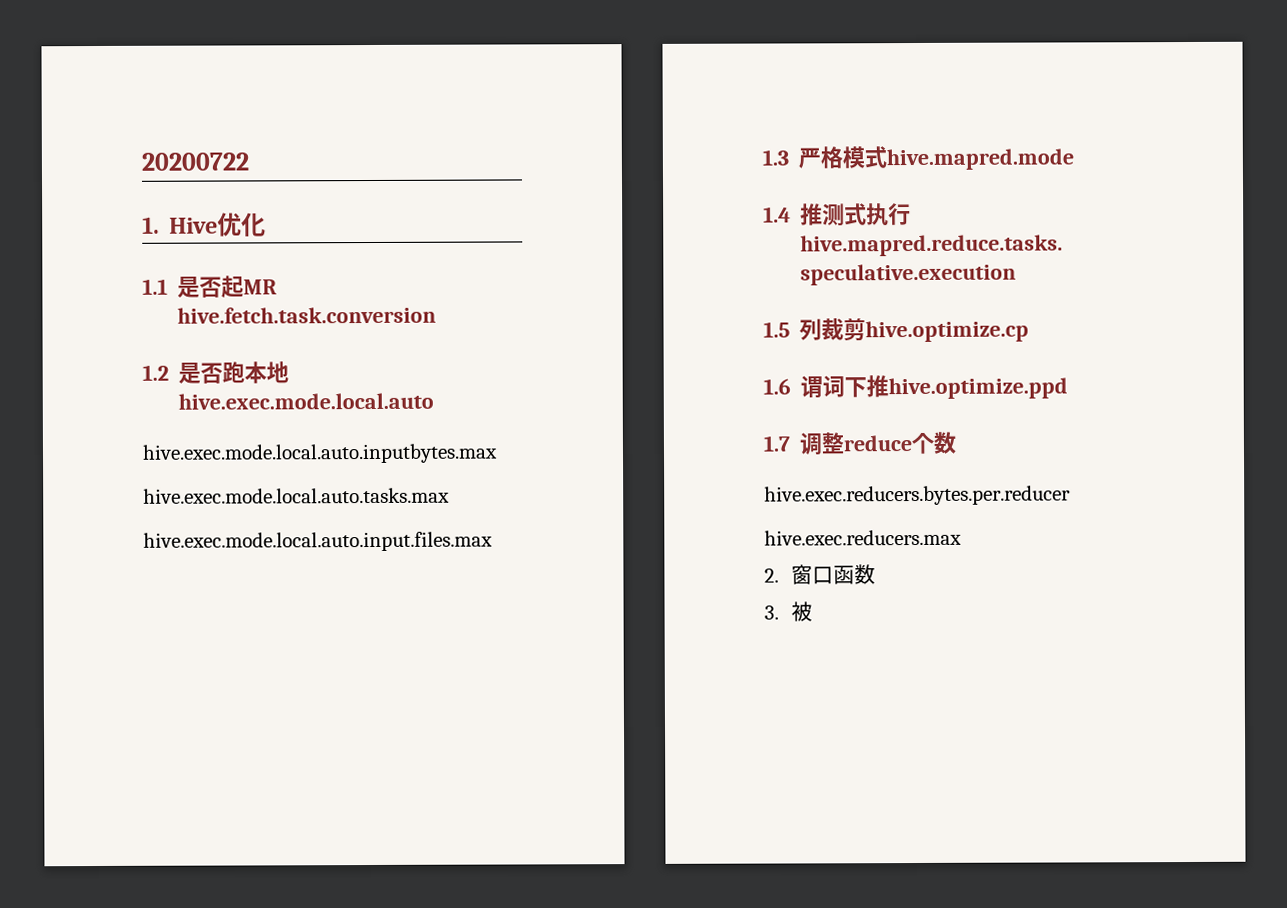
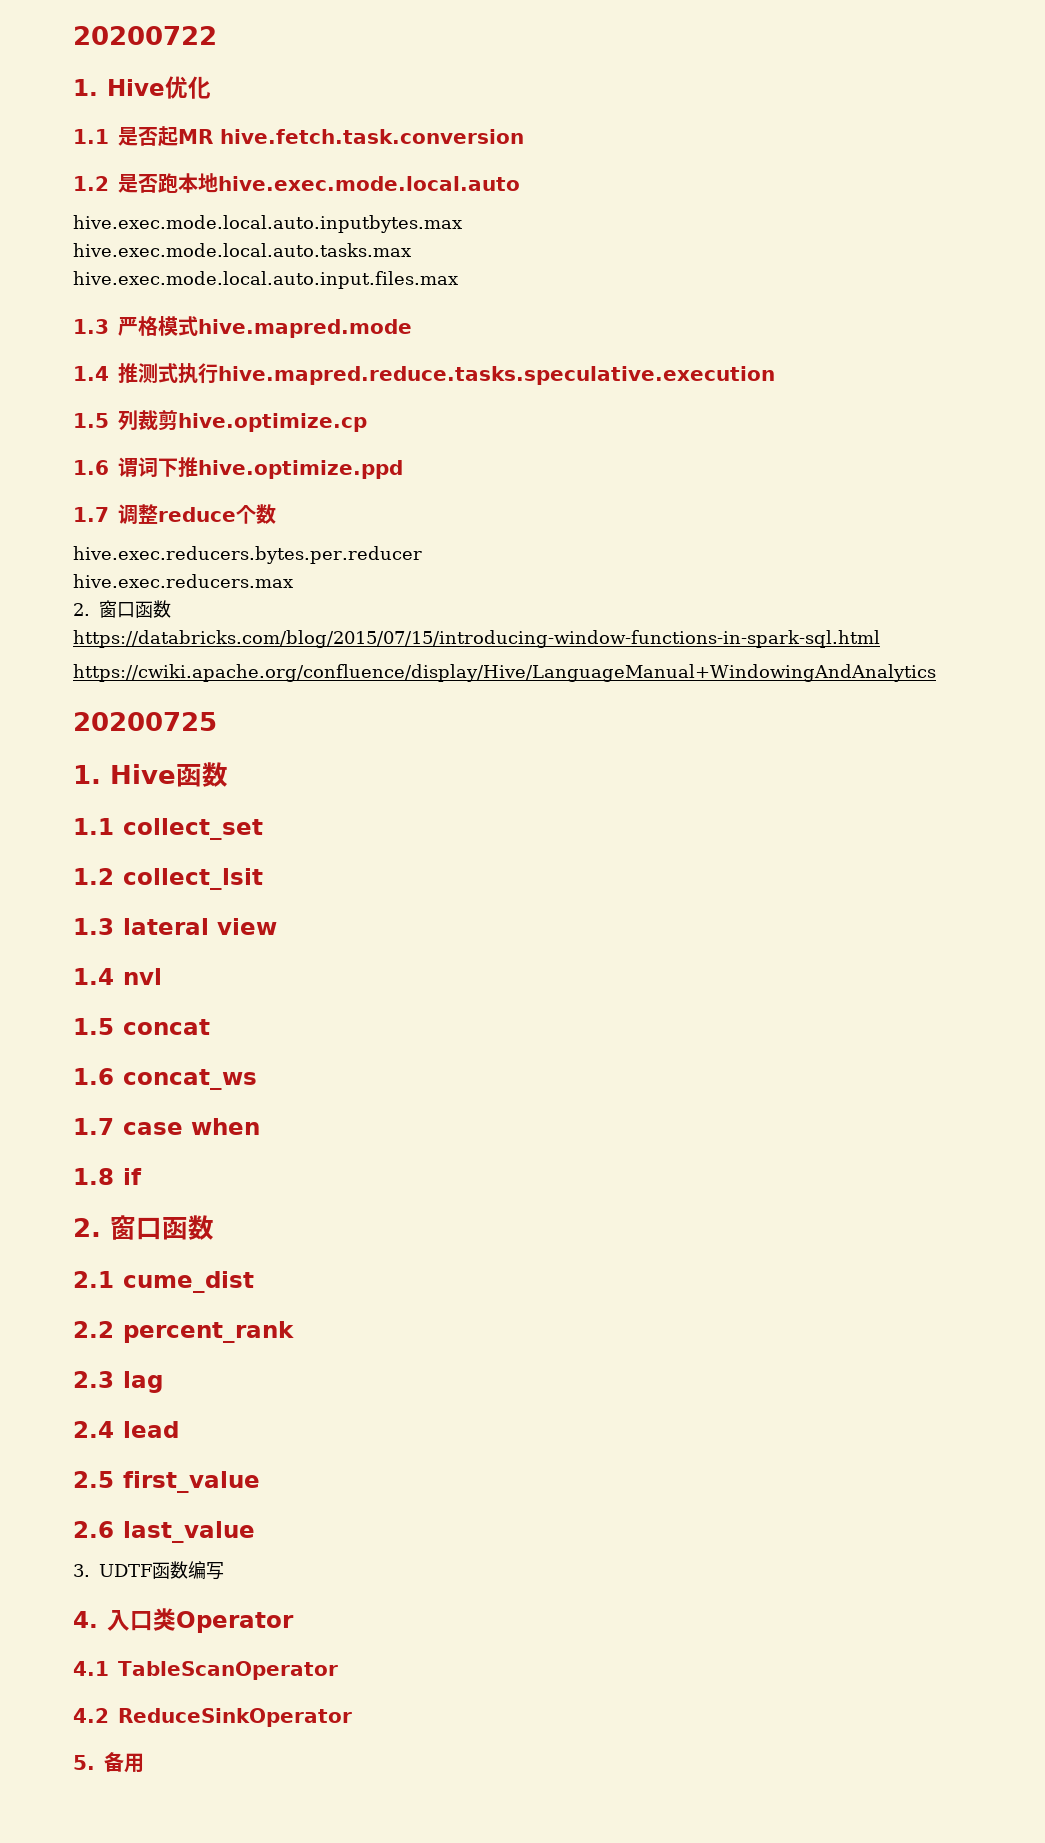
- 3.被
+ https://databricks.com/blog/2015/07/15/introducing-window-functions-in-spark-sql.html
+ https://cwiki.apache.org/confluence/display/Hive/LanguageManual+WindowingAndAnalytics
+ 20200725
+ 1. Hive函数
+ 1.1 collect_set
+ 1.2 collect_lsit
+ 1.3 lateral view
+ 1.4 nvl
+ 1.5 concat
+ 1.6 concat_ws
+ 1.7 case when
+ 1.8 if
+ 2.窗口函数
+ 2.1 cume_dist
+ 2.2 percent_rank
+ 2.3 lag
+ 2.4 lead
+ 2.5 first_value
+ 2.6 last_value
+ 3. UDTF函数编写
+ 4.入口类Operator
+ 4.1 TableScanOperator
+ 4.2 ReduceSinkOperator
+ 5.备用

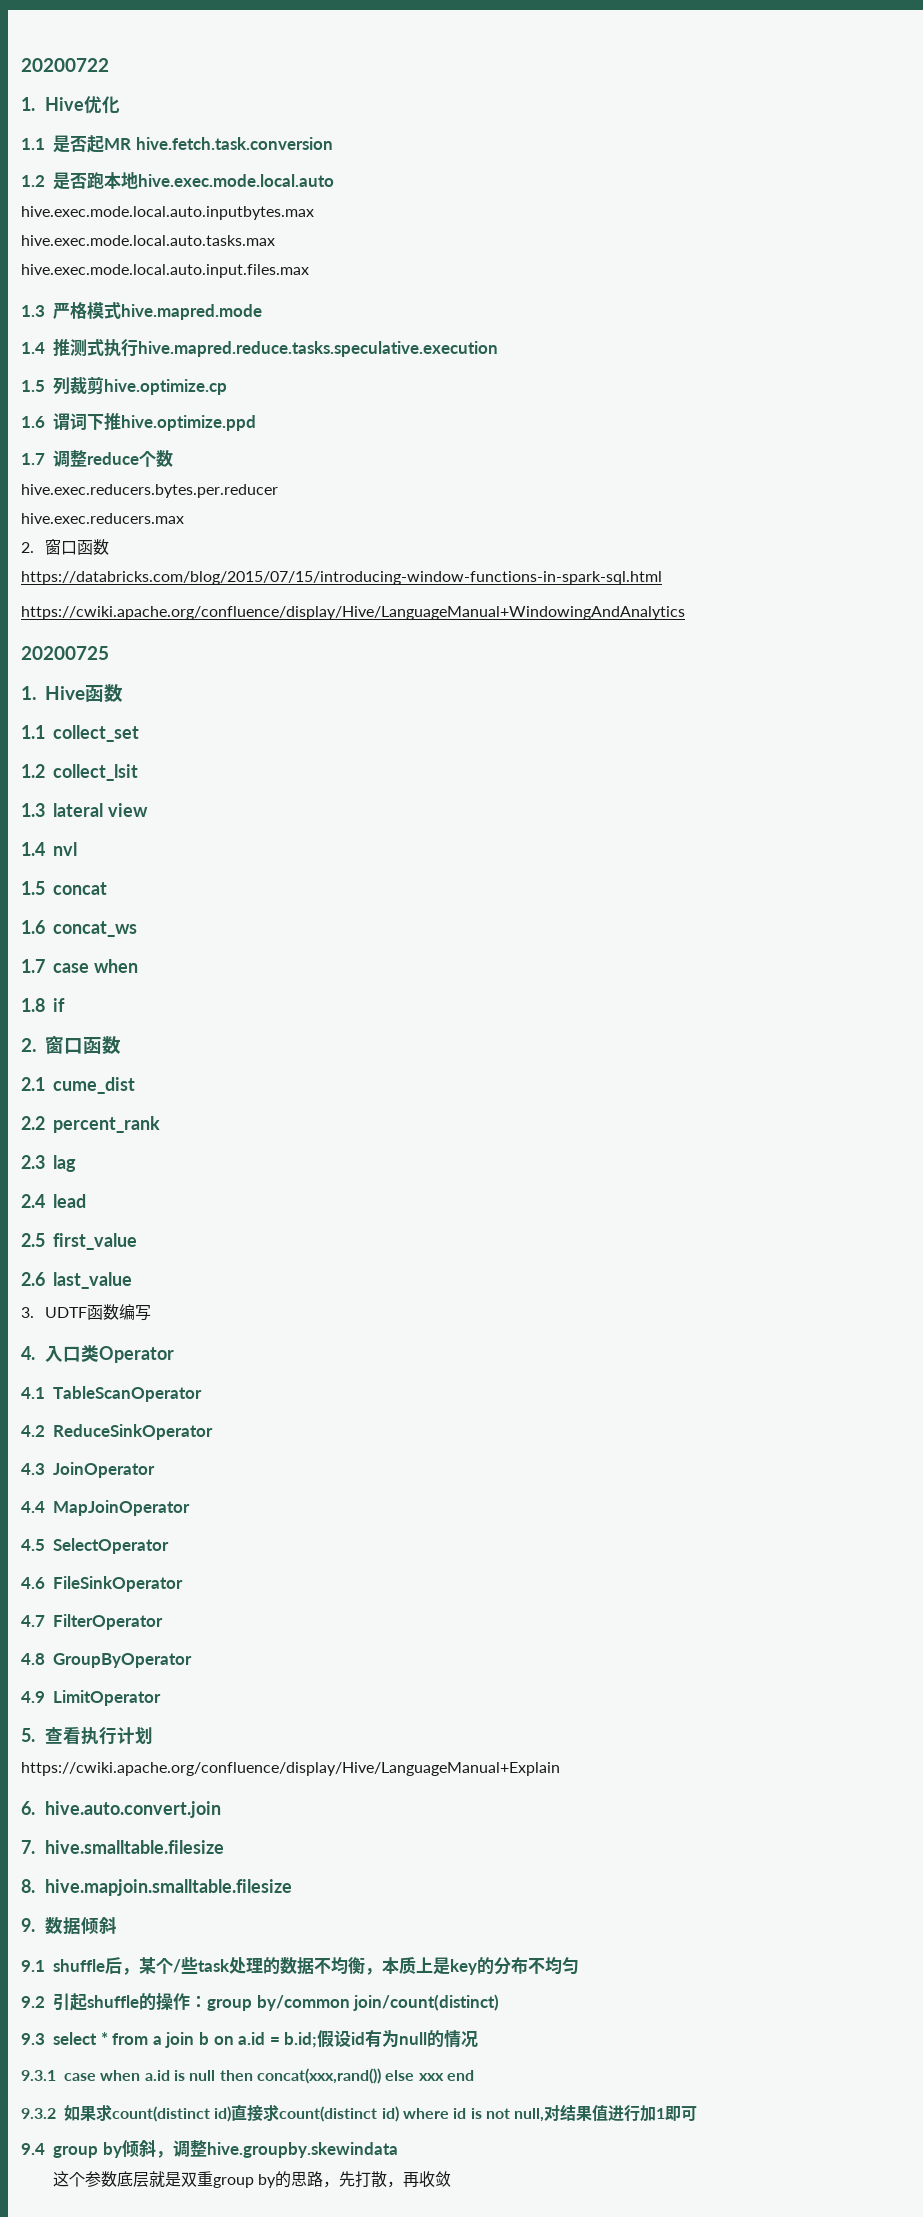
- 5.备用
+ 4.3 JoinOperator
+ 4.4 MapJoinOperator
+ 4.5 SelectOperator
+ 4.6 FileSinkOperator
+ 4.7 FilterOperator
+ 4.8 GroupByOperator
+ 4.9 LimitOperator
+ 5.查看执行计划
+ https://cwiki.apache.org/confluence/display/Hive/LanguageManual+Explain
+ 6. hive.auto.convert.join
+ 7. hive.smalltable.filesize
+ 8. hive.mapjoin.smalltable.filesize
+ 9.数据倾斜
+ 9.1 shuffle后，某个/些task处理的数据不均衡，本质上是key的分布不均匀
+ 9.2引起shuffle的操作：group by/common join/count(distinct)
+ 9.3 select * from a join b on a.id = b.id;假设id有为null的情况
+ 9.3.1 case when a.id is null then concat(xxx,rand()) else xxx end
+ 9.3.2如果求count(distinct id)直接求count(distinct id) where id is not null,对结果值进行加1即可
+ 9.4 group by倾斜，调整hive.groupby.skewindata
+ 这个参数底层就是双重group by的思路，先打散，再收敛

